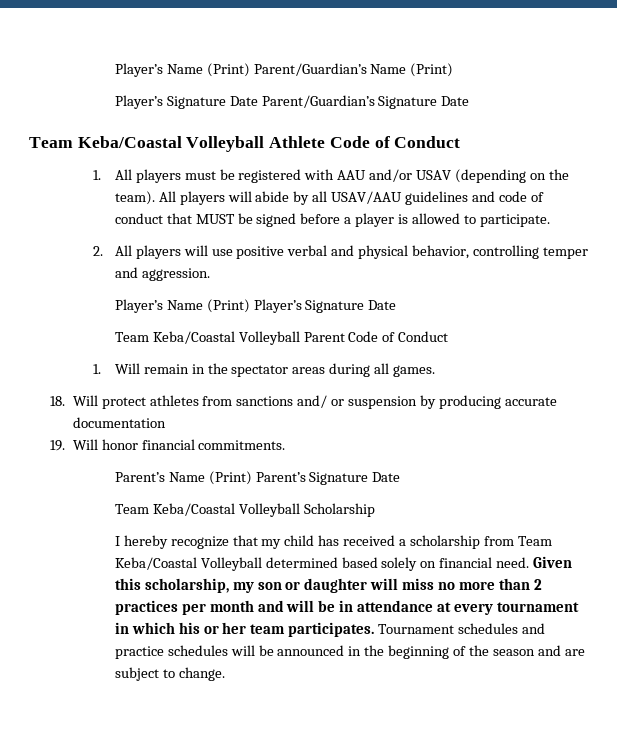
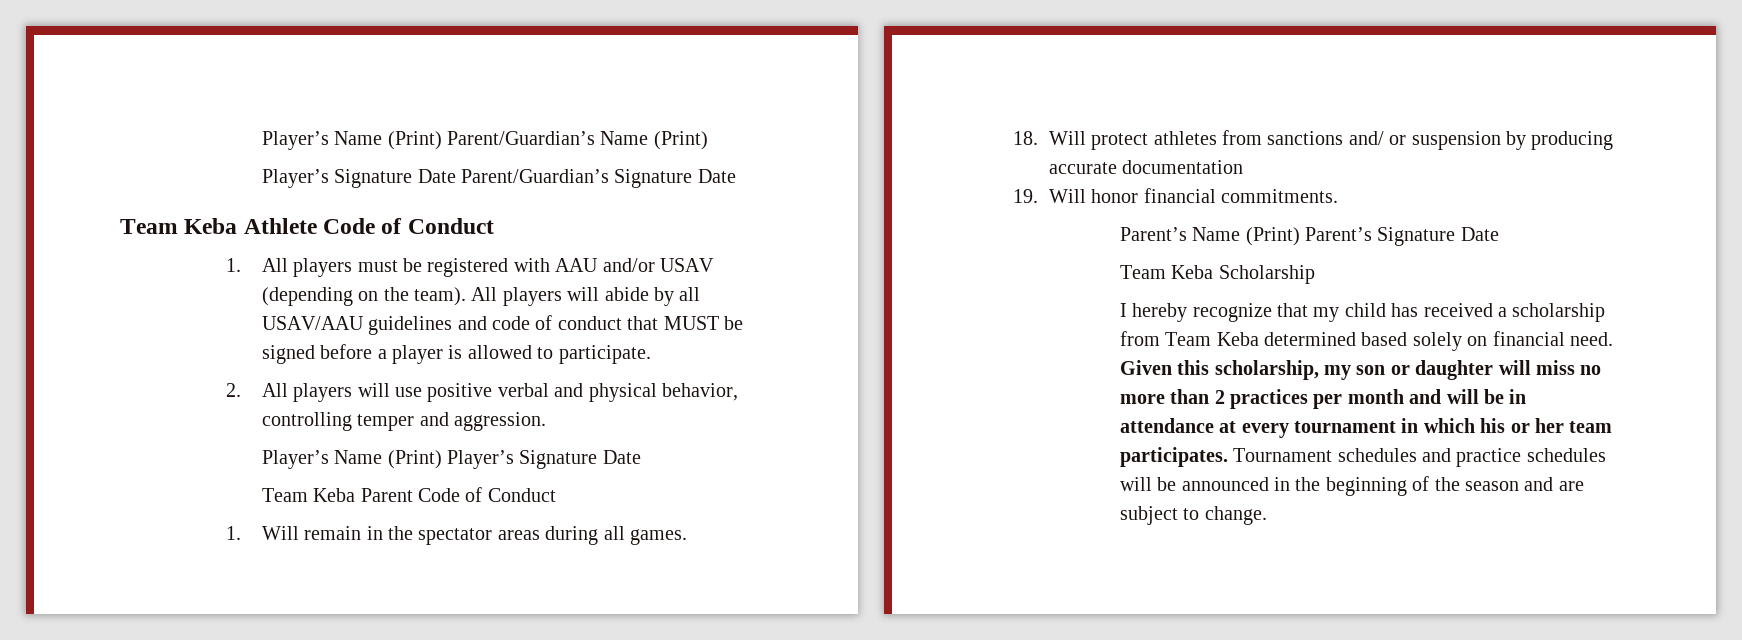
- Team Keba/Coastal Volleyball Athlete Code of Conduct
+ Team Keba Athlete Code of Conduct
- Team Keba/Coastal Volleyball Parent Code of Conduct
+ Team Keba Parent Code of Conduct
- Team Keba/Coastal Volleyball Scholarship
+ Team Keba Scholarship
- I hereby recognize that my child has received a scholarship from Team Keba/Coastal Volleyball determined based solely on financial need.
+ I hereby recognize that my child has received a scholarship from Team Keba determined based solely on financial need.

